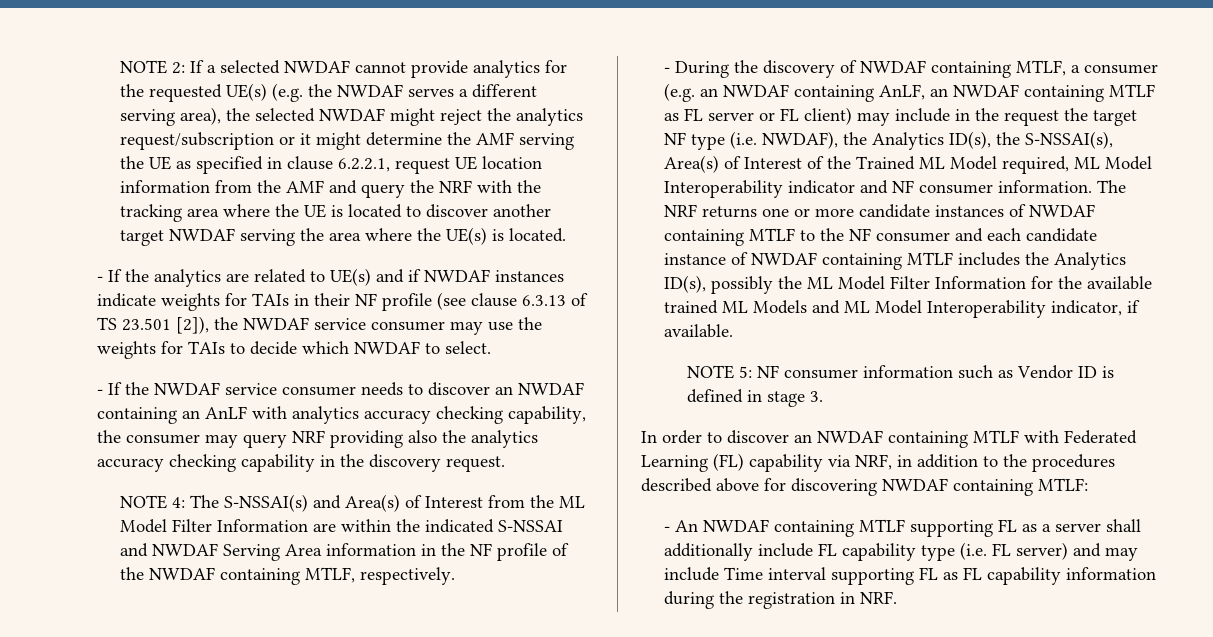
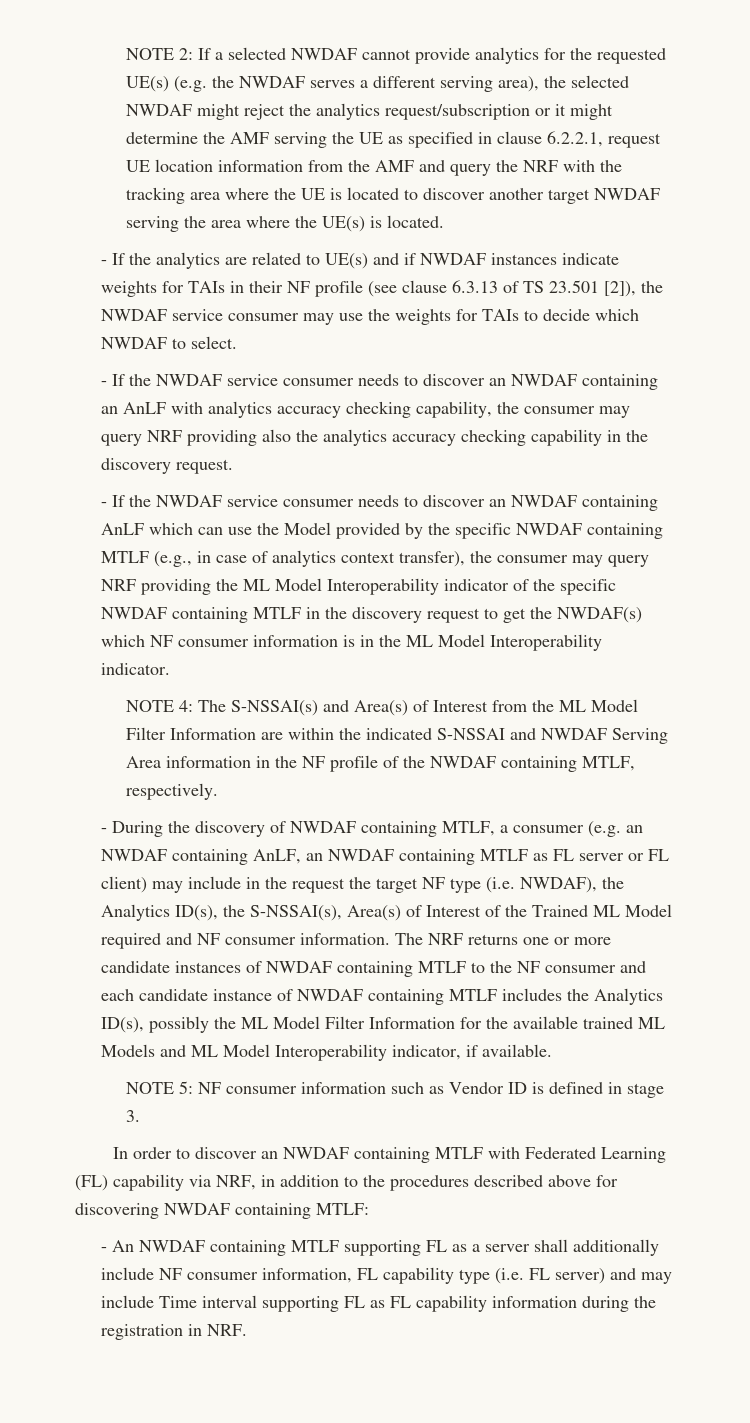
+ - If the NWDAF service consumer needs to discover an NWDAF containing AnLF which can use the Model provided by the specific NWDAF containing MTLF (e.g., in case of analytics context transfer), the consumer may query NRF providing the ML Model Interoperability indicator of the specific NWDAF containing MTLF in the discovery request to get the NWDAF(s) which NF consumer information is in the ML Model Interoperability indicator.
- - During the discovery of NWDAF containing MTLF, a consumer (e.g. an NWDAF containing AnLF, an NWDAF containing MTLF as FL server or FL client) may include in the request the target NF type (i.e. NWDAF), the Analytics ID(s), the S-NSSAI(s), Area(s) of Interest of the Trained ML Model required, ML Model Interoperability indicator and NF consumer information.
+ - During the discovery of NWDAF containing MTLF, a consumer (e.g. an NWDAF containing AnLF, an NWDAF containing MTLF as FL server or FL client) may include in the request the target NF type (i.e. NWDAF), the Analytics ID(s), the S-NSSAI(s), Area(s) of Interest of the Trained ML Model required and NF consumer information.
- - An NWDAF containing MTLF supporting FL as a server shall additionally include FL capability type (i.e. FL server) and may include Time interval supporting FL as FL capability information during the registration in NRF.
+ - An NWDAF containing MTLF supporting FL as a server shall additionally include NF consumer information, FL capability type (i.e. FL server) and may include Time interval supporting FL as FL capability information during the registration in NRF.

